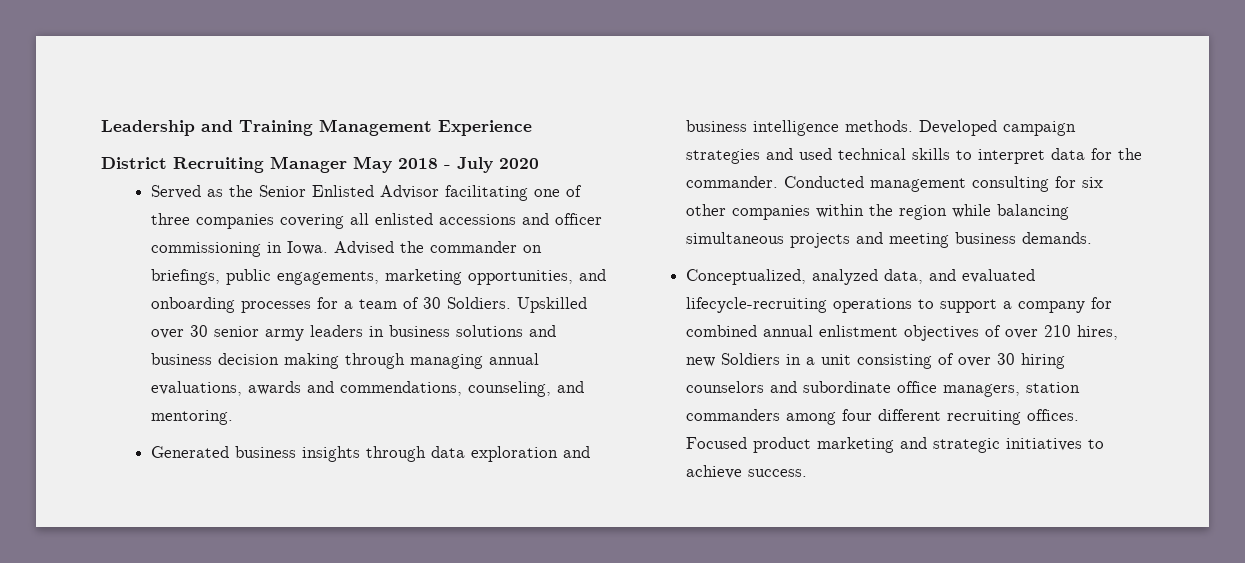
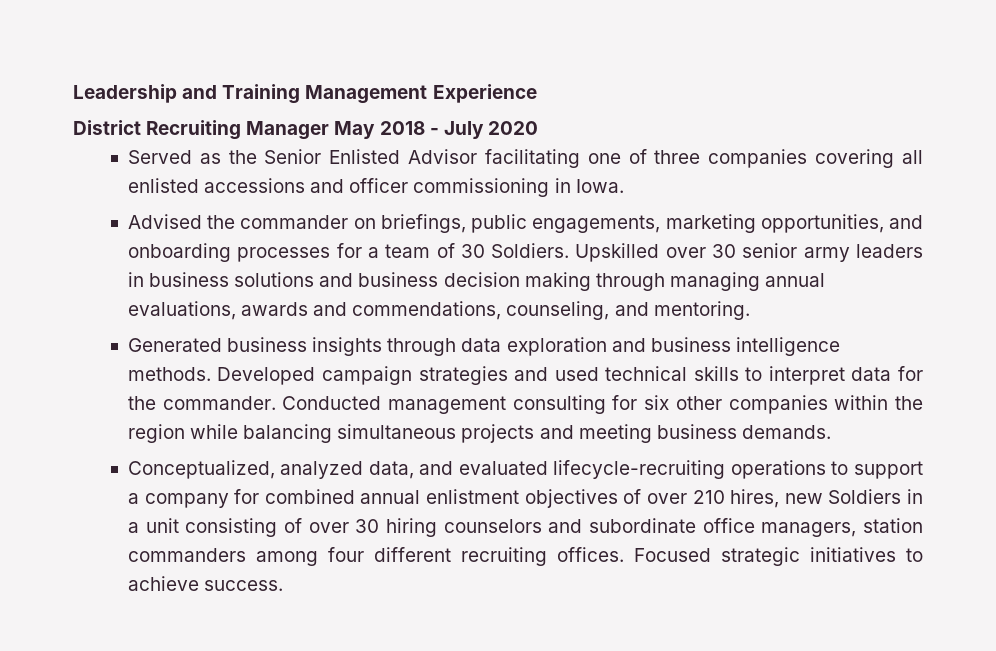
- Served as the Senior Enlisted Advisor facilitating one of three companies covering all enlisted accessions and officer commissioning in Iowa. Advised the commander on briefings, public engagements, marketing opportunities, and onboarding processes for a team of 30 Soldiers.
+ Served as the Senior Enlisted Advisor facilitating one of three companies covering all enlisted accessions and officer commissioning in Iowa.
+ Advised the commander on briefings, public engagements, marketing opportunities, and onboarding processes for a team of 30 Soldiers.
- Focused product marketing and strategic initiatives to achieve success.
+ Focused strategic initiatives to achieve success.

